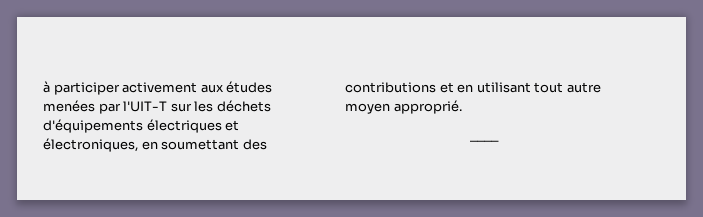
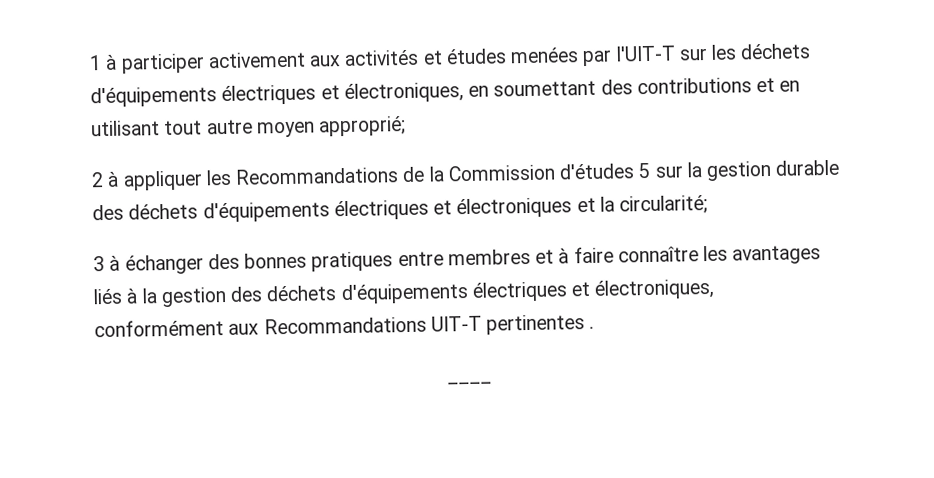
- à participer activement aux études menées par l'UIT-T sur les déchets d'équipements électriques et électroniques, en soumettant des contributions et en utilisant tout autre moyen approprié.
+ 1 à participer activement aux activités et études menées par l'UIT-T sur les déchets d'équipements électriques et électroniques, en soumettant des contributions et en utilisant tout autre moyen approprié;
+ 2 à appliquer les Recommandations de la Commission d'études 5 sur la gestion durable des déchets d'équipements électriques et électroniques et la circularité;
+ 3 à échanger des bonnes pratiques entre membres et à faire connaître les avantages liés à la gestion des déchets d'équipements électriques et électroniques, conformément aux Recommandations UIT-T pertinentes .

